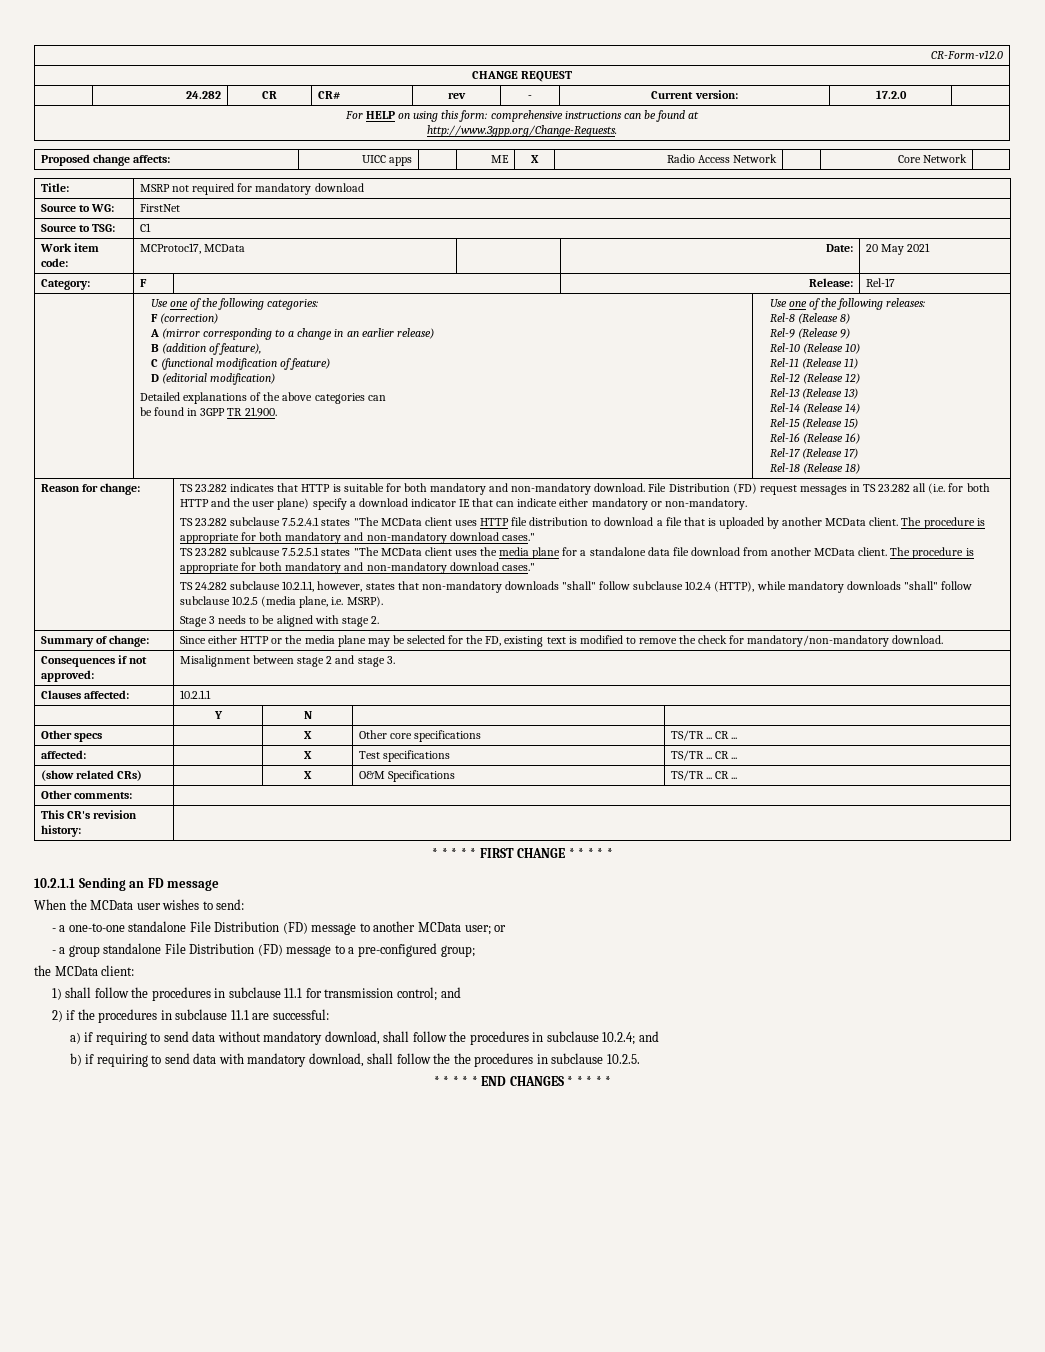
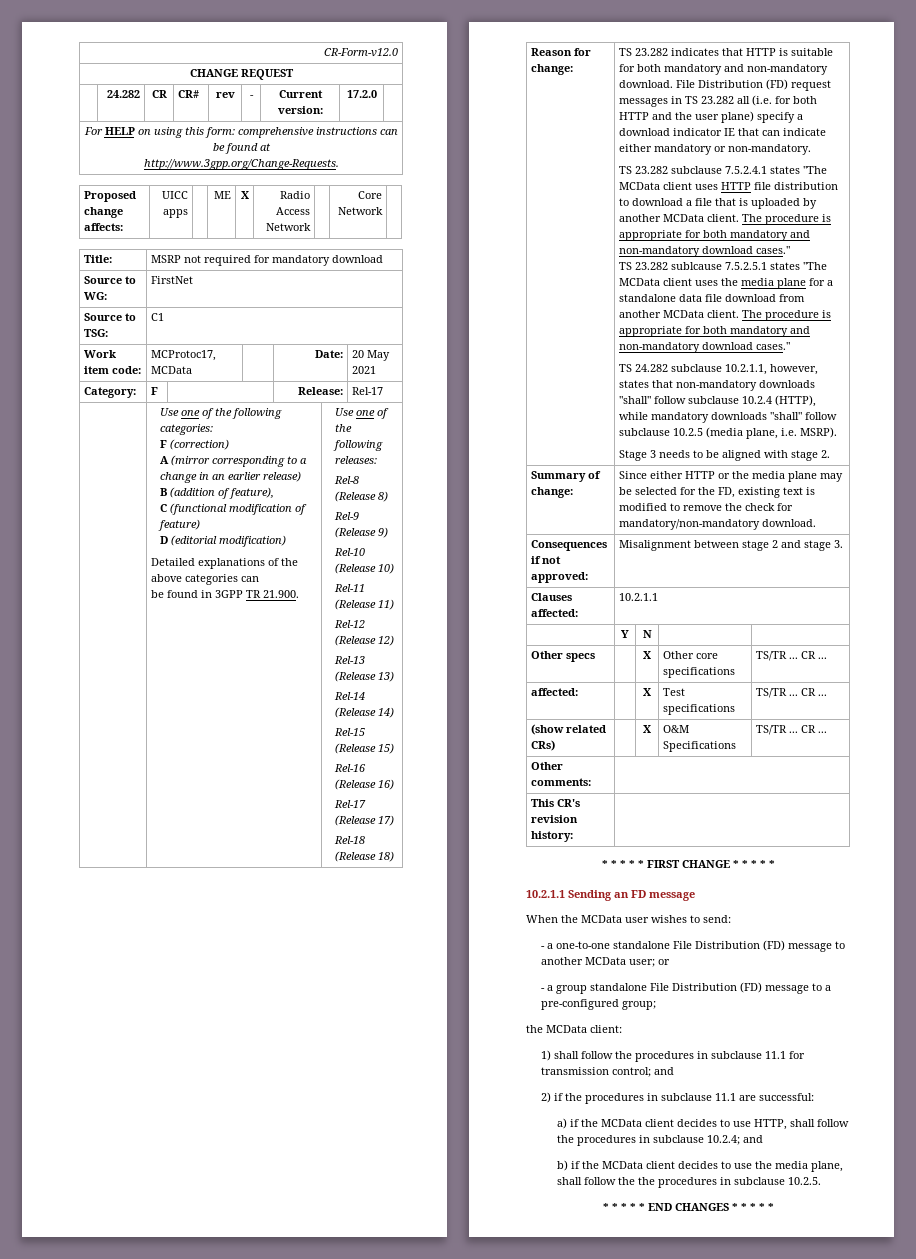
- a) if requiring to send data without mandatory download, shall follow the procedures in subclause 10.2.4; and
+ a) if the MCData client decides to use HTTP, shall follow the procedures in subclause 10.2.4; and
- b) if requiring to send data with mandatory download, shall follow the the procedures in subclause 10.2.5.
+ b) if the MCData client decides to use the media plane, shall follow the the procedures in subclause 10.2.5.

